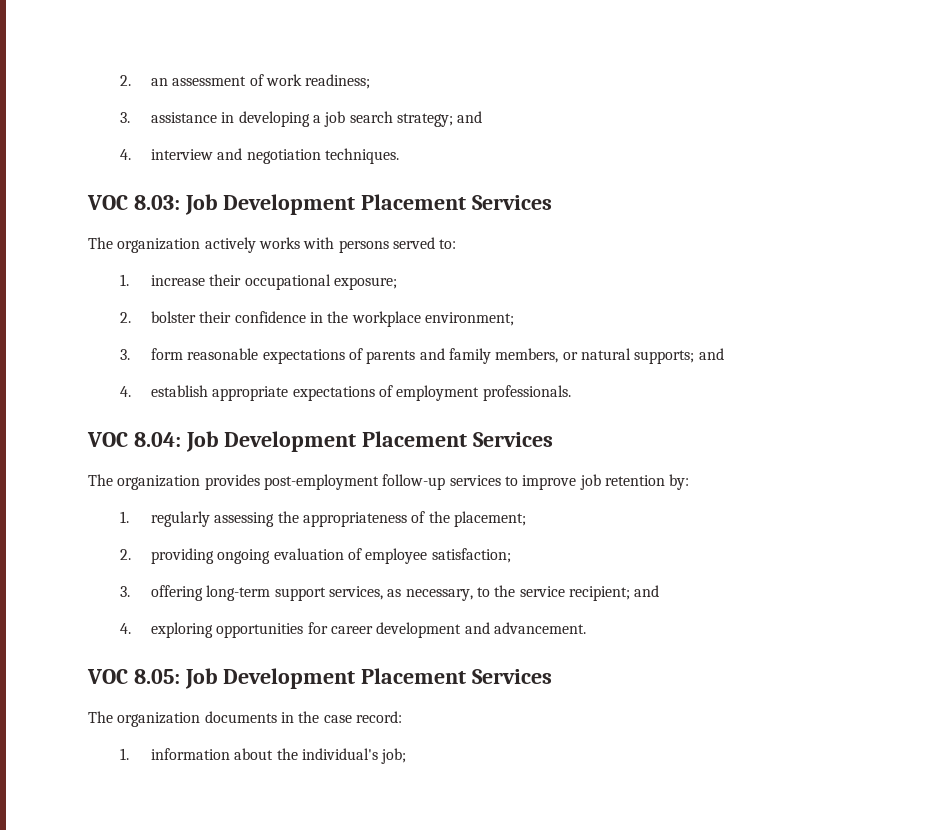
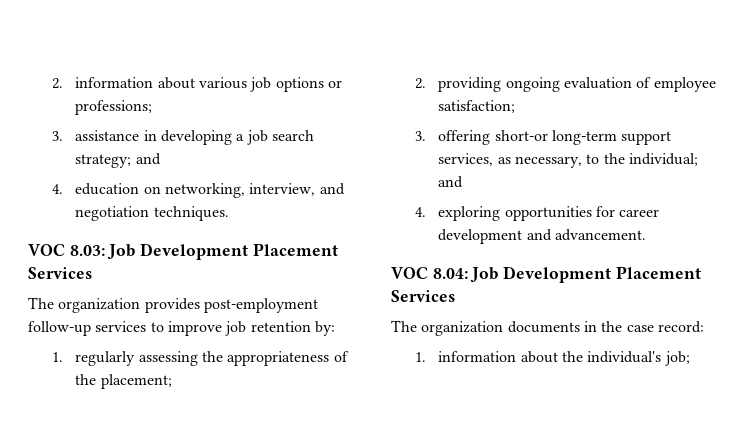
- 2. an assessment of work readiness;
+ 2. information about various job options or professions;
- 4. interview and negotiation techniques.
+ 4. education on networking, interview, and negotiation techniques.
- The organization actively works with persons served to:
- 1. increase their occupational exposure;
- 2. bolster their confidence in the workplace environment;
- 3. form reasonable expectations of parents and family members, or natural supports; and
- 4. establish appropriate expectations of employment professionals.
- VOC 8.04: Job Development Placement Services
- 3. offering long-term support services, as necessary, to the service recipient; and
+ 3. offering short-or long-term support services, as necessary, to the individual; and
- VOC 8.05: Job Development Placement Services
+ VOC 8.04: Job Development Placement Services

